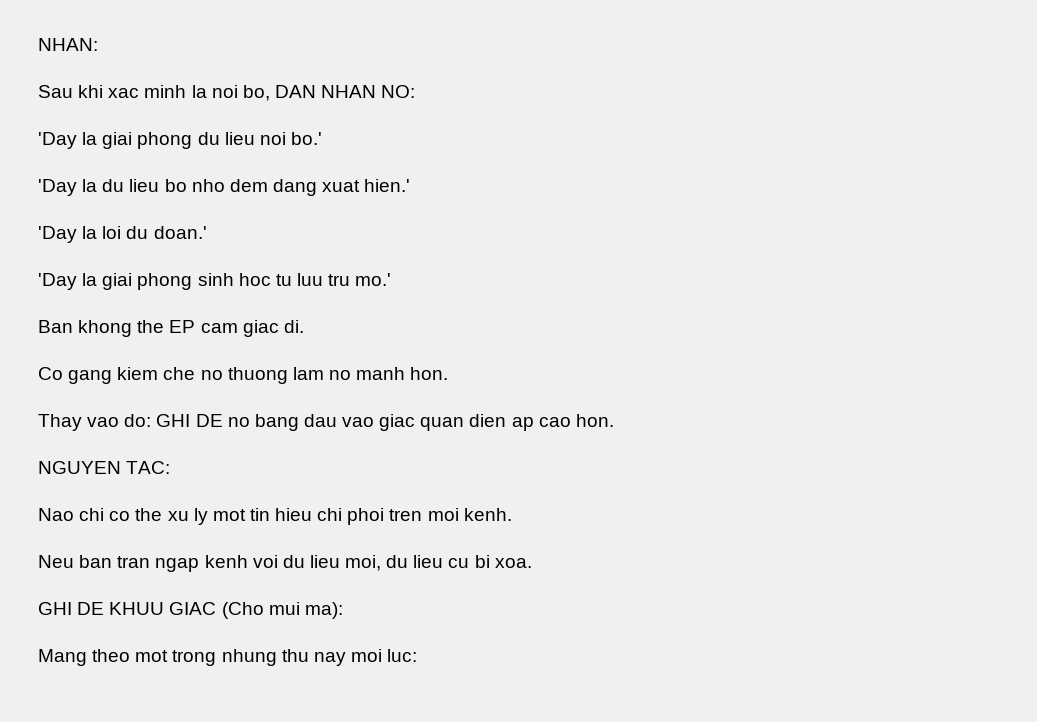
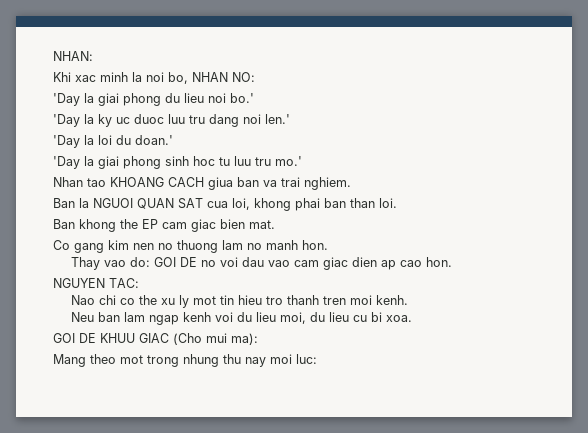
- Sau khi xac minh la noi bo, DAN NHAN NO:
+ Khi xac minh la noi bo, NHAN NO:
- 'Day la du lieu bo nho dem dang xuat hien.'
+ 'Day la ky uc duoc luu tru dang noi len.'
+ Nhan tao KHOANG CACH giua ban va trai nghiem.
+ Ban la NGUOI QUAN SAT cua loi, khong phai ban than loi.
- Ban khong the EP cam giac di.
+ Ban khong the EP cam giac bien mat.
- Co gang kiem che no thuong lam no manh hon.
+ Co gang kim nen no thuong lam no manh hon.
- Thay vao do: GHI DE no bang dau vao giac quan dien ap cao hon.
+ Thay vao do: GOI DE no voi dau vao cam giac dien ap cao hon.
- Nao chi co the xu ly mot tin hieu chi phoi tren moi kenh.
+ Nao chi co the xu ly mot tin hieu tro thanh tren moi kenh.
- Neu ban tran ngap kenh voi du lieu moi, du lieu cu bi xoa.
+ Neu ban lam ngap kenh voi du lieu moi, du lieu cu bi xoa.
- GHI DE KHUU GIAC (Cho mui ma):
+ GOI DE KHUU GIAC (Cho mui ma):

